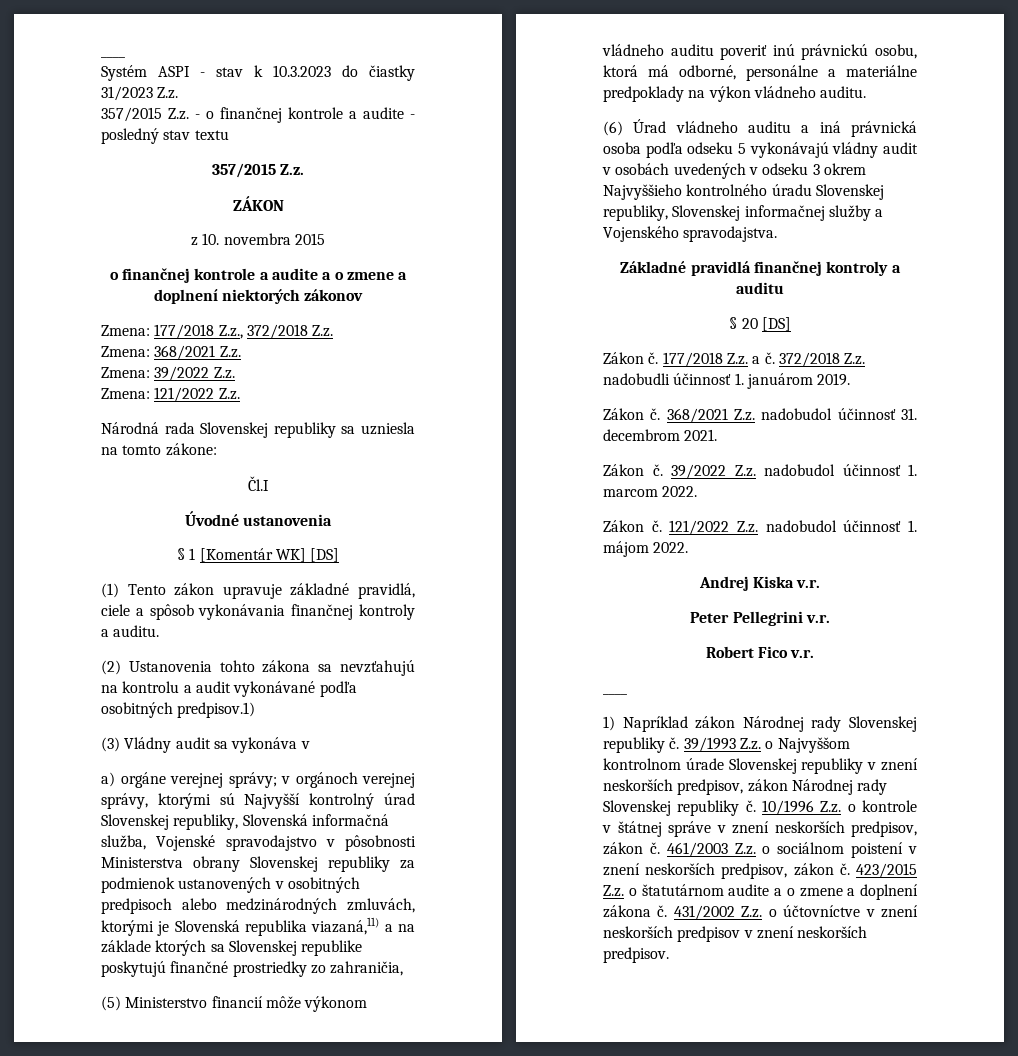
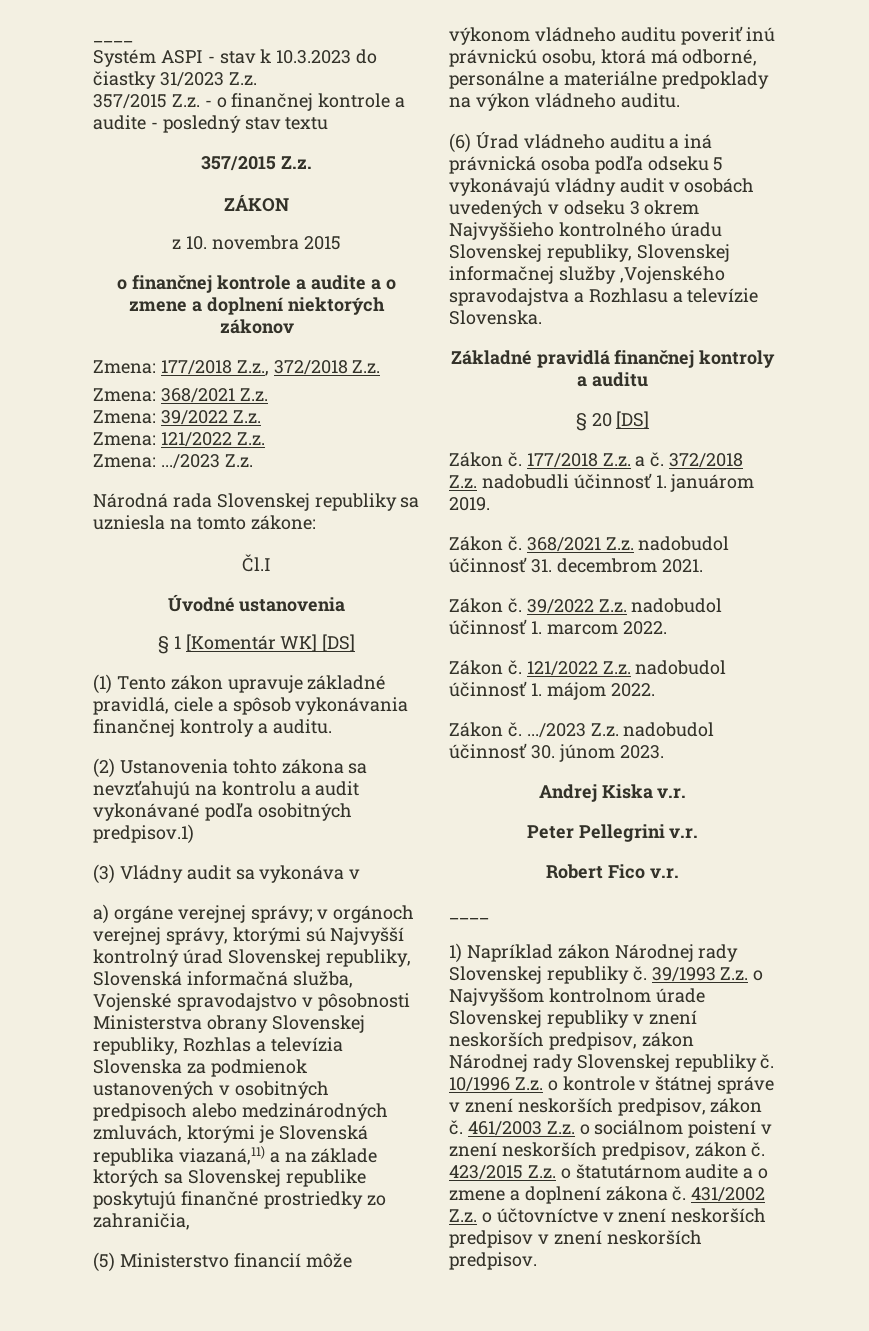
+ Zmena: .../2023 Z.z.
- a) orgáne verejnej správy; v orgánoch verejnej správy, ktorými sú Najvyšší kontrolný úrad Slovenskej republiky, Slovenská informačná služba, Vojenské spravodajstvo v pôsobnosti Ministerstva obrany Slovenskej republiky za podmienok ustanovených v osobitných predpisoch alebo medzinárodných zmluvách, ktorými je Slovenská republika viazaná,11) a na základe ktorých sa Slovenskej republike poskytujú finančné prostriedky zo zahraničia,
+ a) orgáne verejnej správy; v orgánoch verejnej správy, ktorými sú Najvyšší kontrolný úrad Slovenskej republiky, Slovenská informačná služba, Vojenské spravodajstvo v pôsobnosti Ministerstva obrany Slovenskej republiky, Rozhlas a televízia Slovenska za podmienok ustanovených v osobitných predpisoch alebo medzinárodných zmluvách, ktorými je Slovenská republika viazaná,11) a na základe ktorých sa Slovenskej republike poskytujú finančné prostriedky zo zahraničia,
- (6) Úrad vládneho auditu a iná právnická osoba podľa odseku 5 vykonávajú vládny audit v osobách uvedených v odseku 3 okrem Najvyššieho kontrolného úradu Slovenskej republiky, Slovenskej informačnej služby a Vojenského spravodajstva.
+ (6) Úrad vládneho auditu a iná právnická osoba podľa odseku 5 vykonávajú vládny audit v osobách uvedených v odseku 3 okrem Najvyššieho kontrolného úradu Slovenskej republiky, Slovenskej informačnej služby ,Vojenského spravodajstva a Rozhlasu a televízie Slovenska.
+ Zákon č. .../2023 Z.z. nadobudol účinnosť 30. júnom 2023.

